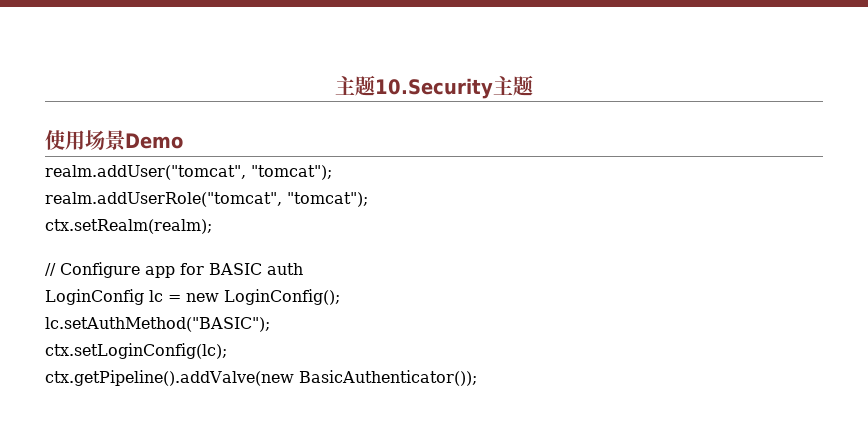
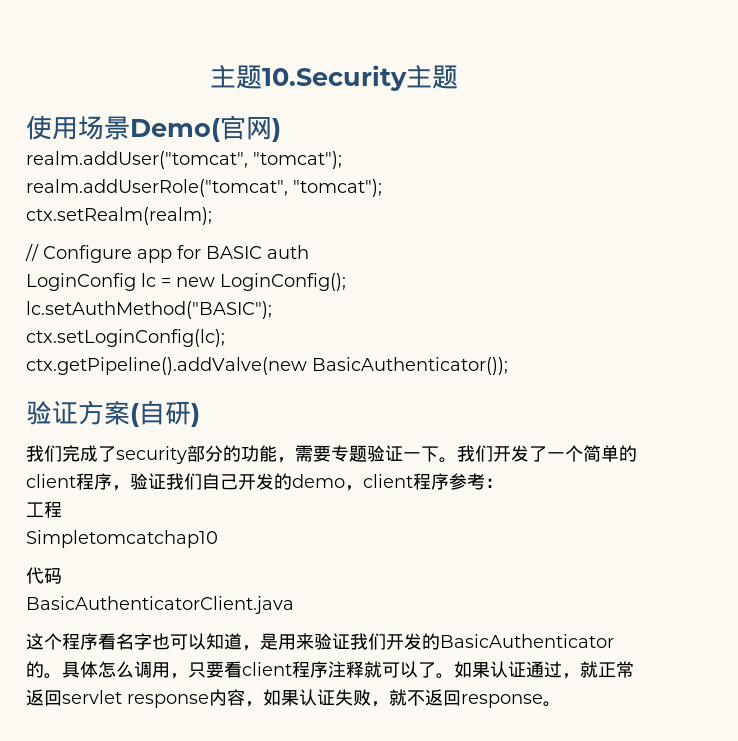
- 使用场景Demo
+ 使用场景Demo(官网)
+ 验证方案(自研)
+ 我们完成了security部分的功能，需要专题验证一下。我们开发了一个简单的client程序，验证我们自己开发的demo，client程序参考：
+ 工程
+ Simpletomcatchap10
+ 代码
+ BasicAuthenticatorClient.java
+ 这个程序看名字也可以知道，是用来验证我们开发的BasicAuthenticator的。具体怎么调用，只要看client程序注释就可以了。如果认证通过，就正常返回servlet response内容，如果认证失败，就不返回response。

